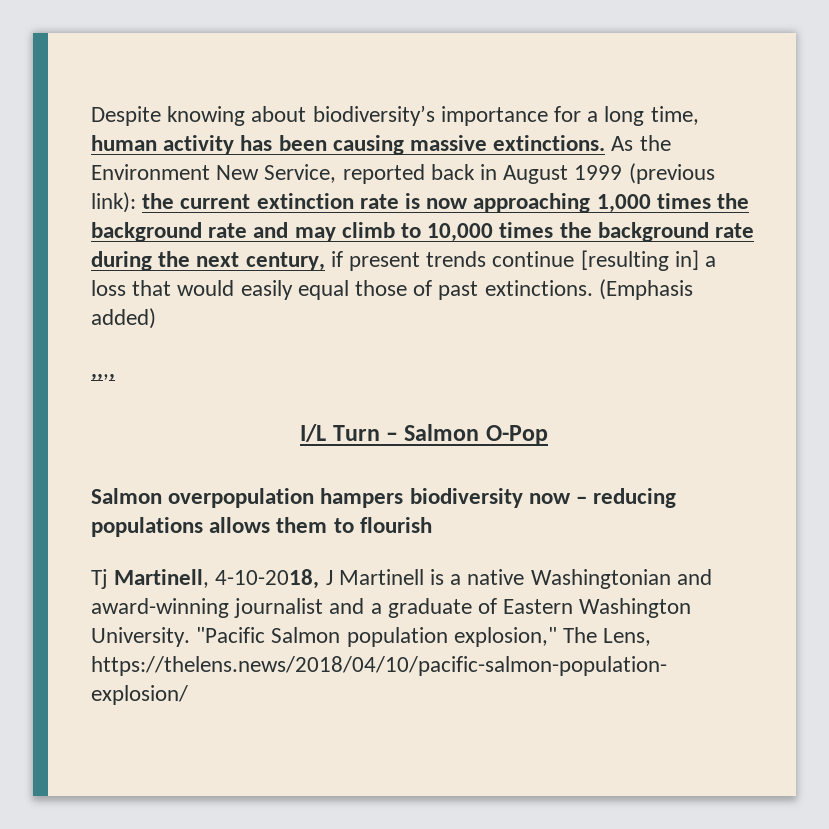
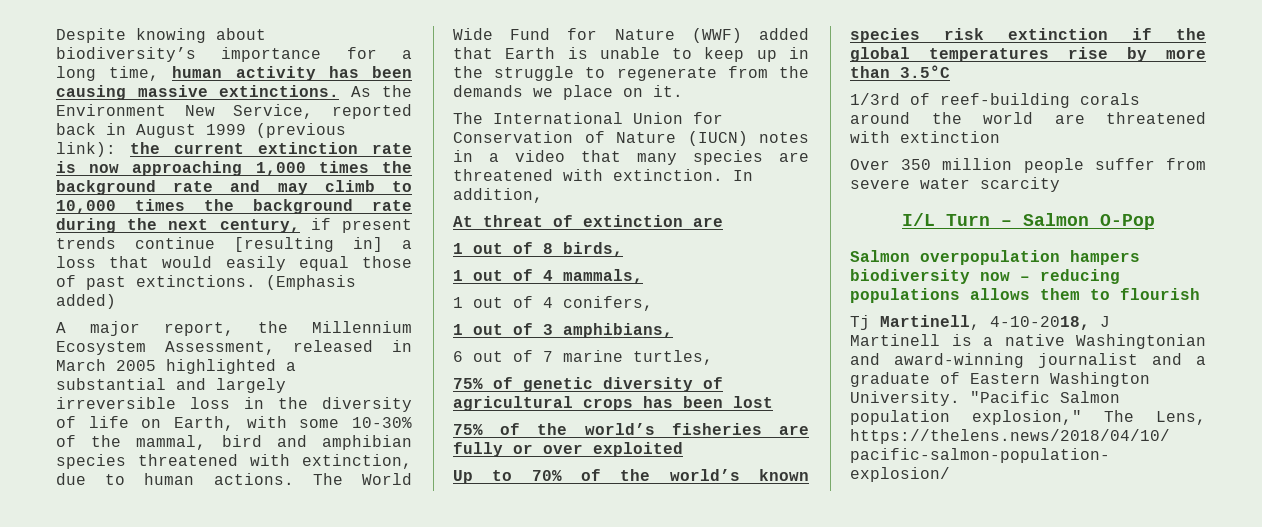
- ,,,,
+ A major report, the Millennium Ecosystem Assessment, released in March 2005 highlighted a substantial and largely irreversible loss in the diversity of life on Earth, with some 10-30% of the mammal, bird and amphibian species threatened with extinction, due to human actions. The World Wide Fund for Nature (WWF) added that Earth is unable to keep up in the struggle to regenerate from the demands we place on it.
+ The International Union for Conservation of Nature (IUCN) notes in a video that many species are threatened with extinction. In addition,
+ At threat of extinction are
+ 1 out of 8 birds,
+ 1 out of 4 mammals,
+ 1 out of 4 conifers,
+ 1 out of 3 amphibians,
+ 6 out of 7 marine turtles,
+ 75% of genetic diversity of agricultural crops has been lost
+ 75% of the world’s fisheries are fully or over exploited
+ Up to 70% of the world’s known species risk extinction if the global temperatures rise by more than 3.5°C
+ 1/3rd of reef-building corals around the world are threatened with extinction
+ Over 350 million people suffer from severe water scarcity

